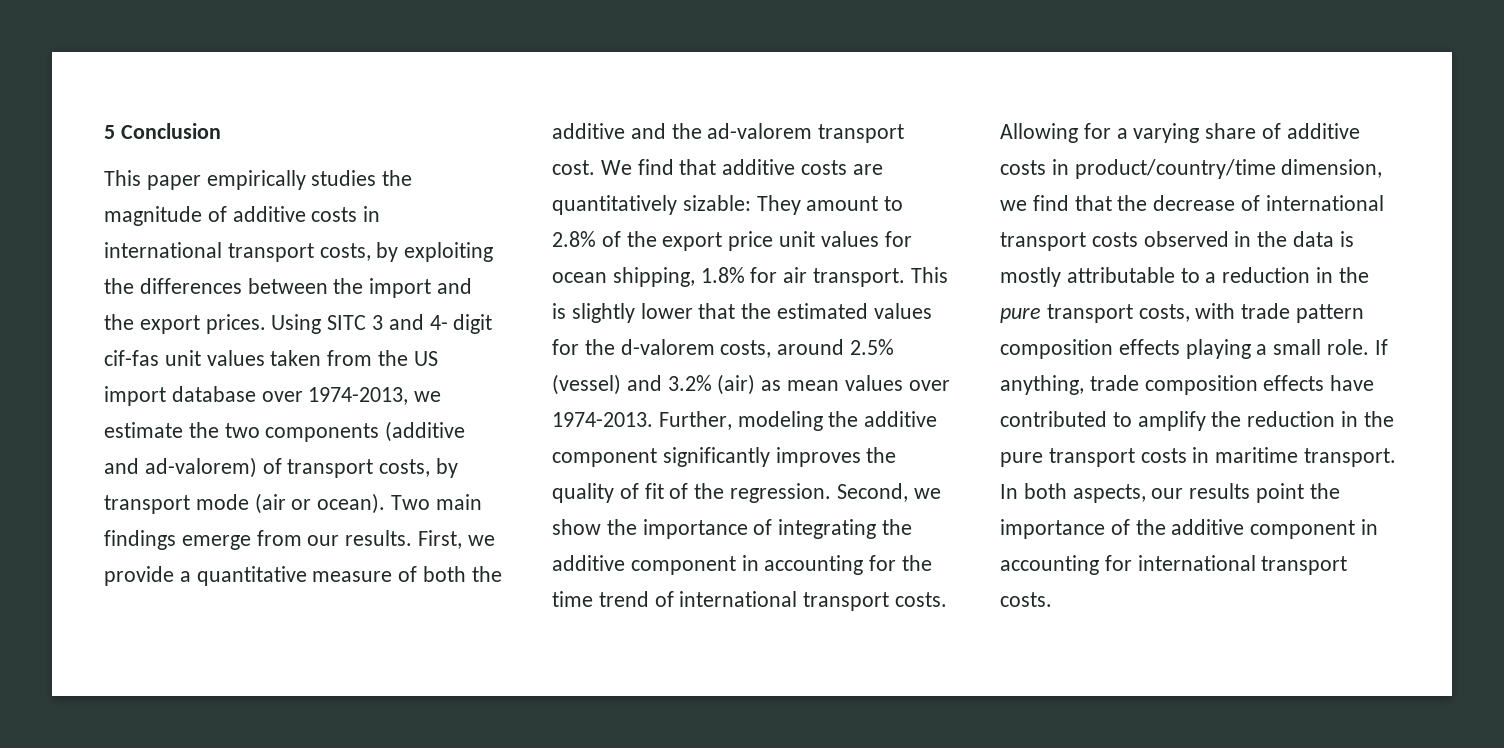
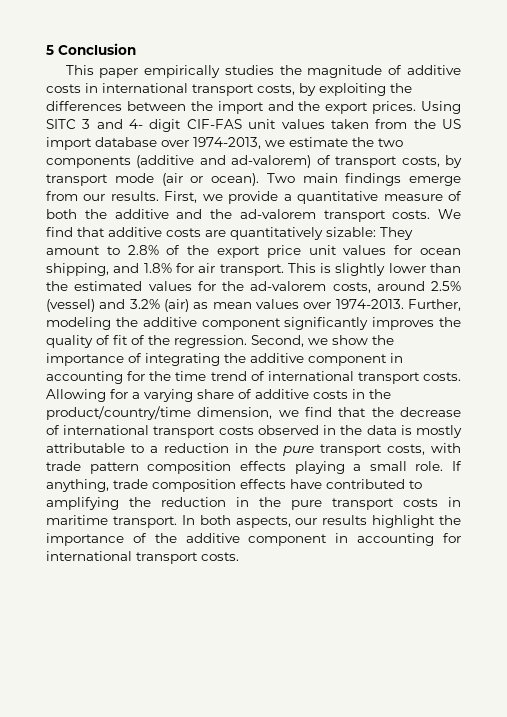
- Using SITC 3 and 4- digit cif-fas unit values taken from the US import database over 1974-2013, we estimate the two components (additive and ad-valorem) of transport costs, by transport mode (air or ocean).
+ Using SITC 3 and 4- digit CIF-FAS unit values taken from the US import database over 1974-2013, we estimate the two components (additive and ad-valorem) of transport costs, by transport mode (air or ocean).
- First, we provide a quantitative measure of both the additive and the ad-valorem transport cost.
+ First, we provide a quantitative measure of both the additive and the ad-valorem transport costs.
- We find that additive costs are quantitatively sizable: They amount to 2.8% of the export price unit values for ocean shipping, 1.8% for air transport.
+ We find that additive costs are quantitatively sizable: They amount to 2.8% of the export price unit values for ocean shipping, and 1.8% for air transport.
- This is slightly lower that the estimated values for the d-valorem costs, around 2.5% (vessel) and 3.2% (air) as mean values over 1974-2013.
+ This is slightly lower than the estimated values for the ad-valorem costs, around 2.5% (vessel) and 3.2% (air) as mean values over 1974-2013.
- Allowing for a varying share of additive costs in product/country/time dimension, we find that the decrease of international transport costs observed in the data is mostly attributable to a reduction in the pure transport costs, with trade pattern composition effects playing a small role.
+ Allowing for a varying share of additive costs in the product/country/time dimension, we find that the decrease of international transport costs observed in the data is mostly attributable to a reduction in the pure transport costs, with trade pattern composition effects playing a small role.
- If anything, trade composition effects have contributed to amplify the reduction in the pure transport costs in maritime transport.
+ If anything, trade composition effects have contributed to amplifying the reduction in the pure transport costs in maritime transport.
- In both aspects, our results point the importance of the additive component in accounting for international transport costs.
+ In both aspects, our results highlight the importance of the additive component in accounting for international transport costs.

